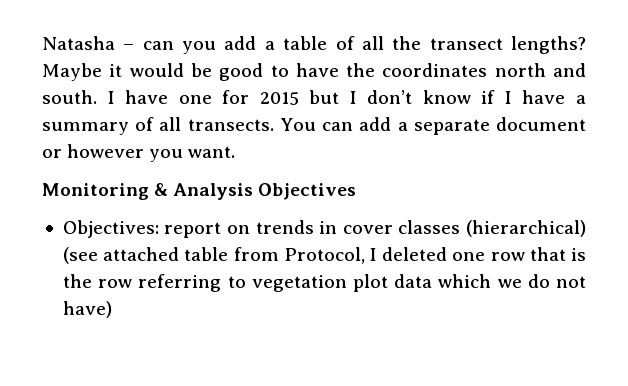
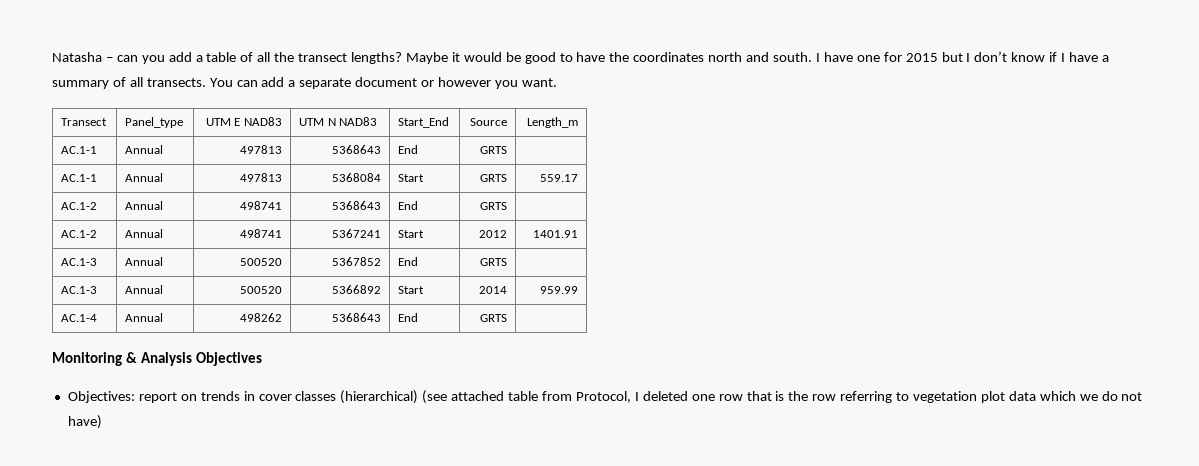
+ Transect | Panel_type | UTM E NAD83 | UTM N NAD83 | Start_End | Source | Length_m
+ AC.1-1 | Annual | 497813 | 5368643 | End | GRTS |
+ AC.1-1 | Annual | 497813 | 5368084 | Start | GRTS | 559.17
+ AC.1-2 | Annual | 498741 | 5368643 | End | GRTS |
+ AC.1-2 | Annual | 498741 | 5367241 | Start | 2012 | 1401.91
+ AC.1-3 | Annual | 500520 | 5367852 | End | GRTS |
+ AC.1-3 | Annual | 500520 | 5366892 | Start | 2014 | 959.99
+ AC.1-4 | Annual | 498262 | 5368643 | End | GRTS |

